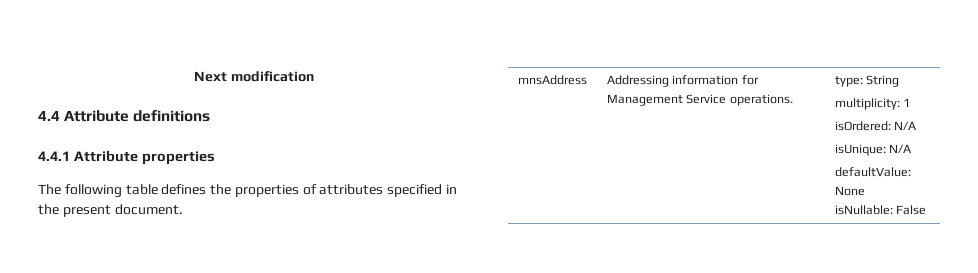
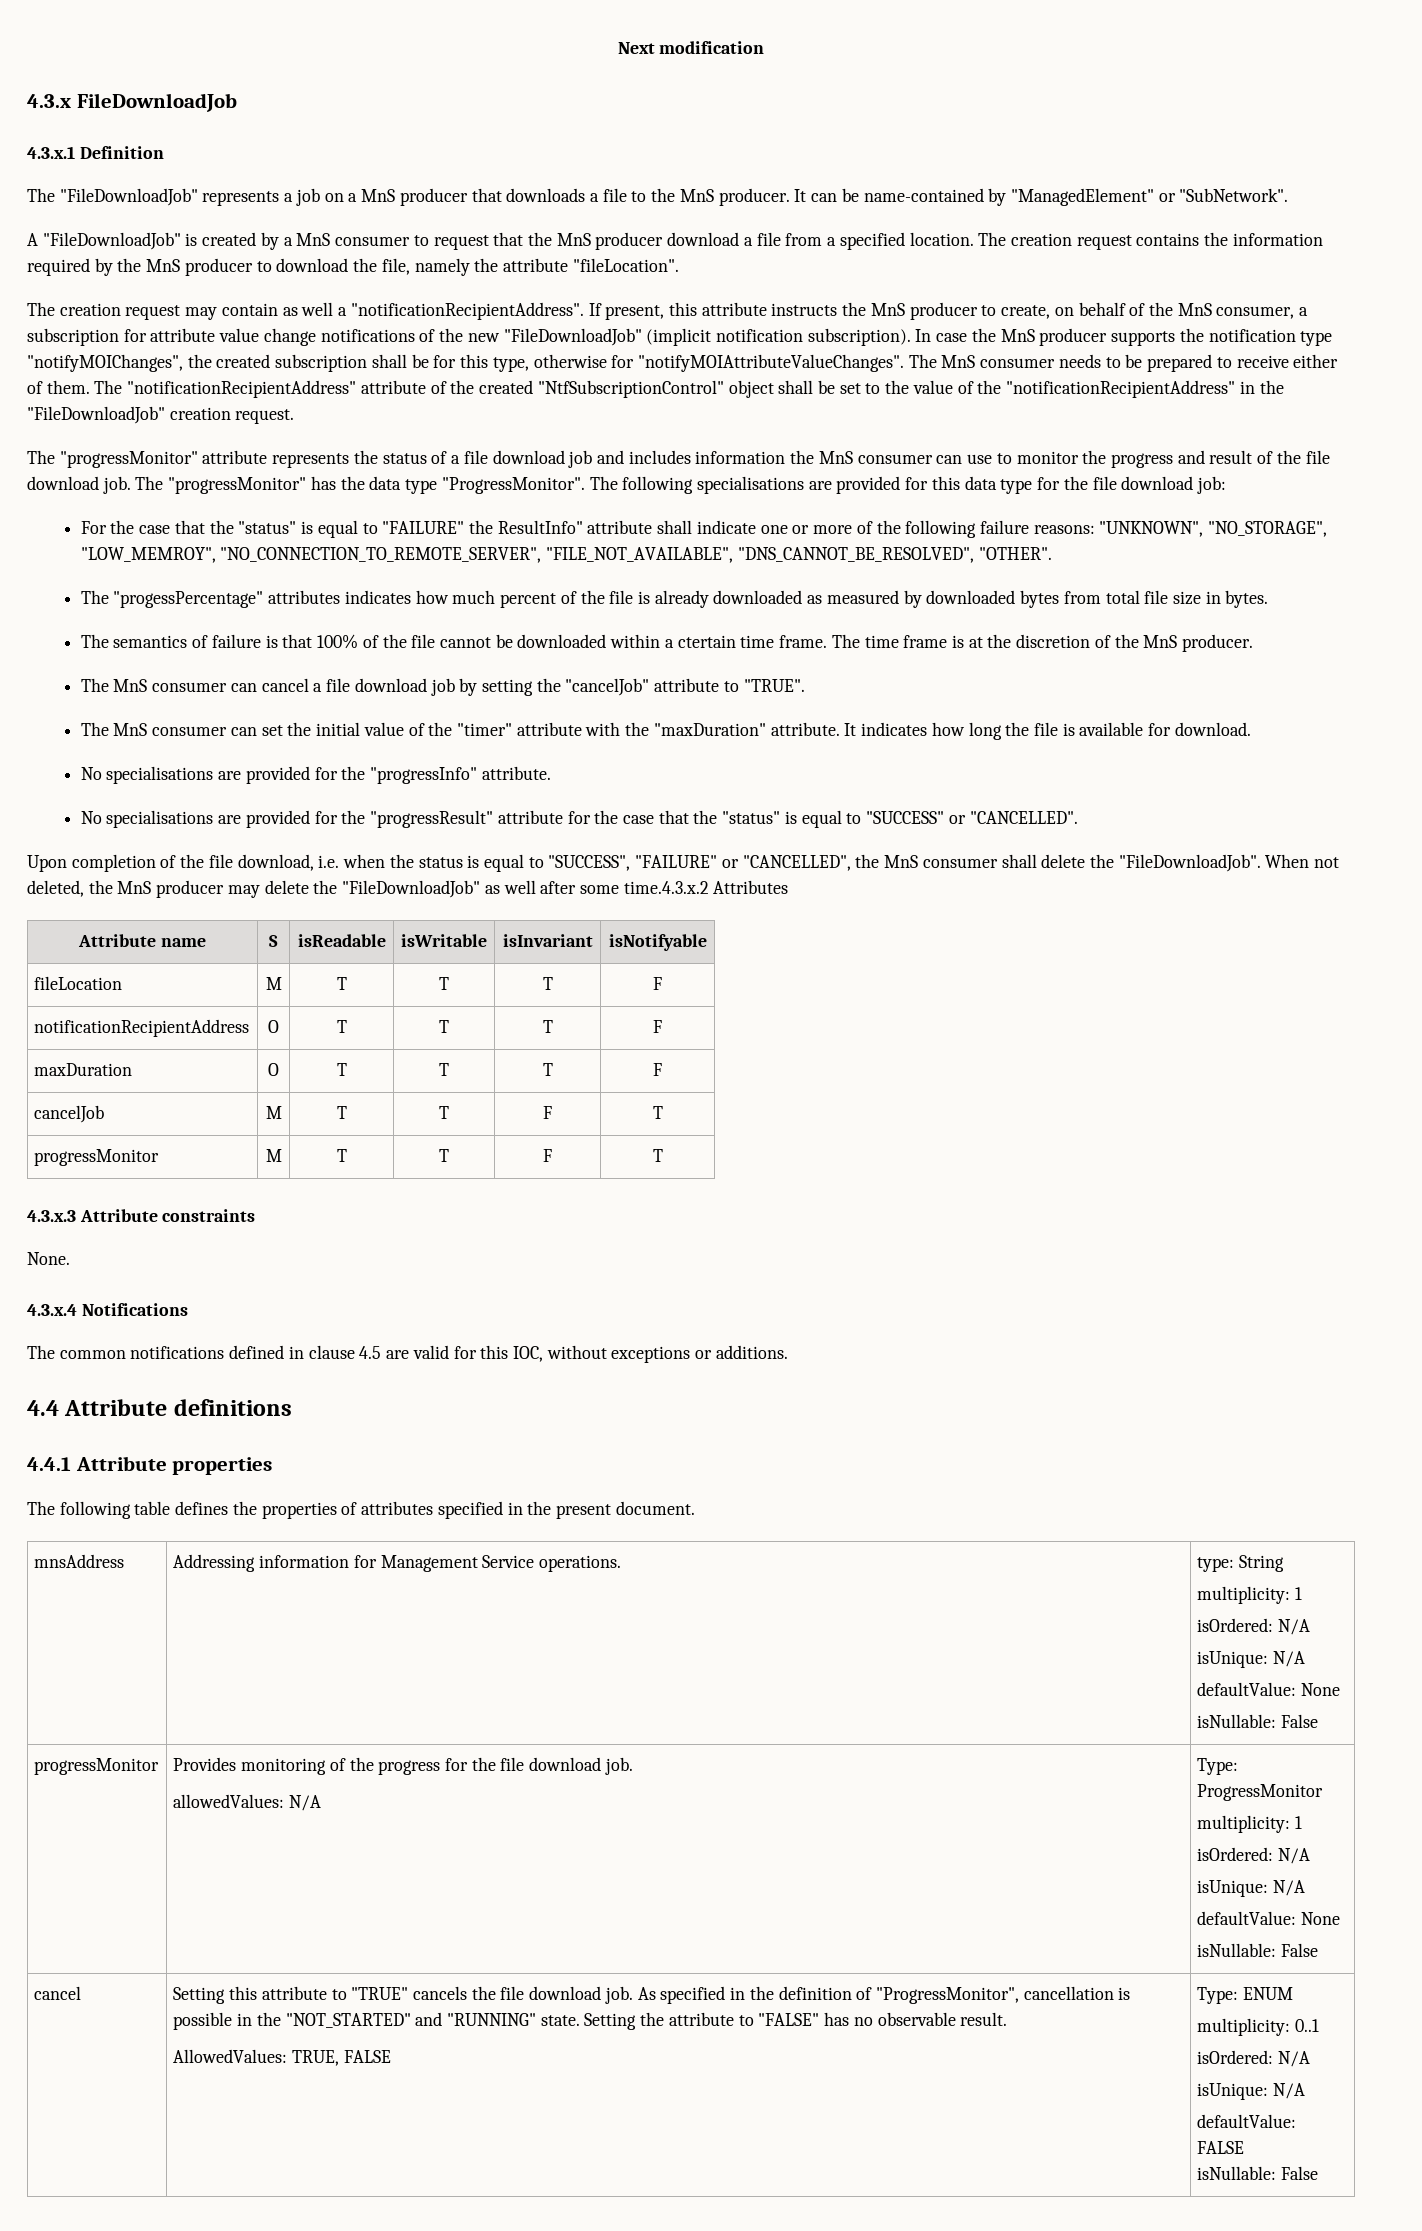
+ 4.3.x FileDownloadJob
+ 4.3.x.1 Definition
+ The "FileDownloadJob" represents a job on a MnS producer that downloads a file to the MnS producer. It can be name-contained by "ManagedElement" or "SubNetwork".
+ A "FileDownloadJob" is created by a MnS consumer to request that the MnS producer download a file from a specified location. The creation request contains the information required by the MnS producer to download the file, namely the attribute "fileLocation".
+ The creation request may contain as well a "notificationRecipientAddress". If present, this attribute instructs the MnS producer to create, on behalf of the MnS consumer, a subscription for attribute value change notifications of the new "FileDownloadJob" (implicit notification subscription). In case the MnS producer supports the notification type "notifyMOIChanges", the created subscription shall be for this type, otherwise for "notifyMOIAttributeValueChanges". The MnS consumer needs to be prepared to receive either of them. The "notificationRecipientAddress" attribute of the created "NtfSubscriptionControl" object shall be set to the value of the "notificationRecipientAddress" in the "FileDownloadJob" creation request.
+ The "progressMonitor" attribute represents the status of a file download job and includes information the MnS consumer can use to monitor the progress and result of the file download job. The "progressMonitor" has the data type "ProgressMonitor". The following specialisations are provided for this data type for the file download job:
+ For the case that the "status" is equal to "FAILURE" the ResultInfo" attribute shall indicate one or more of the following failure reasons: "UNKNOWN", "NO_STORAGE", "LOW_MEMROY", "NO_CONNECTION_TO_REMOTE_SERVER", "FILE_NOT_AVAILABLE", "DNS_CANNOT_BE_RESOLVED", "OTHER".
+ The "progessPercentage" attributes indicates how much percent of the file is already downloaded as measured by downloaded bytes from total file size in bytes.
+ The semantics of failure is that 100% of the file cannot be downloaded within a ctertain time frame. The time frame is at the discretion of the MnS producer.
+ The MnS consumer can cancel a file download job by setting the "cancelJob" attribute to "TRUE".
+ The MnS consumer can set the initial value of the "timer" attribute with the "maxDuration" attribute. It indicates how long the file is available for download.
+ No specialisations are provided for the "progressInfo" attribute.
+ No specialisations are provided for the "progressResult" attribute for the case that the "status" is equal to "SUCCESS" or "CANCELLED".
+ Upon completion of the file download, i.e. when the status is equal to "SUCCESS", "FAILURE" or "CANCELLED", the MnS consumer shall delete the "FileDownloadJob". When not deleted, the MnS producer may delete the "FileDownloadJob" as well after some time.4.3.x.2 Attributes
+ Attribute name | S | isReadable | isWritable | isInvariant | isNotifyable
+ fileLocation | M | T | T | T | F
+ notificationRecipientAddress | O | T | T | T | F
+ maxDuration | O | T | T | T | F
+ cancelJob | M | T | T | F | T
+ progressMonitor | M | T | T | F | T
+ 4.3.x.3 Attribute constraints
+ None.
+ 4.3.x.4 Notifications
+ The common notifications defined in clause 4.5 are valid for this IOC, without exceptions or additions.
+ progressMonitor | Provides monitoring of the progress for the file download job.
+ allowedValues: N/A | Type: ProgressMonitor
+ multiplicity: 1
+ isOrdered: N/A
+ isUnique: N/A
+ defaultValue: None
+ isNullable: False
+ cancel | Setting this attribute to "TRUE" cancels the file download job. As specified in the definition of "ProgressMonitor", cancellation is possible in the "NOT_STARTED" and "RUNNING" state. Setting the attribute to "FALSE" has no observable result.
+ AllowedValues: TRUE, FALSE | Type: ENUM
+ multiplicity: 0..1
+ isOrdered: N/A
+ isUnique: N/A
+ defaultValue: FALSE
+ isNullable: False

